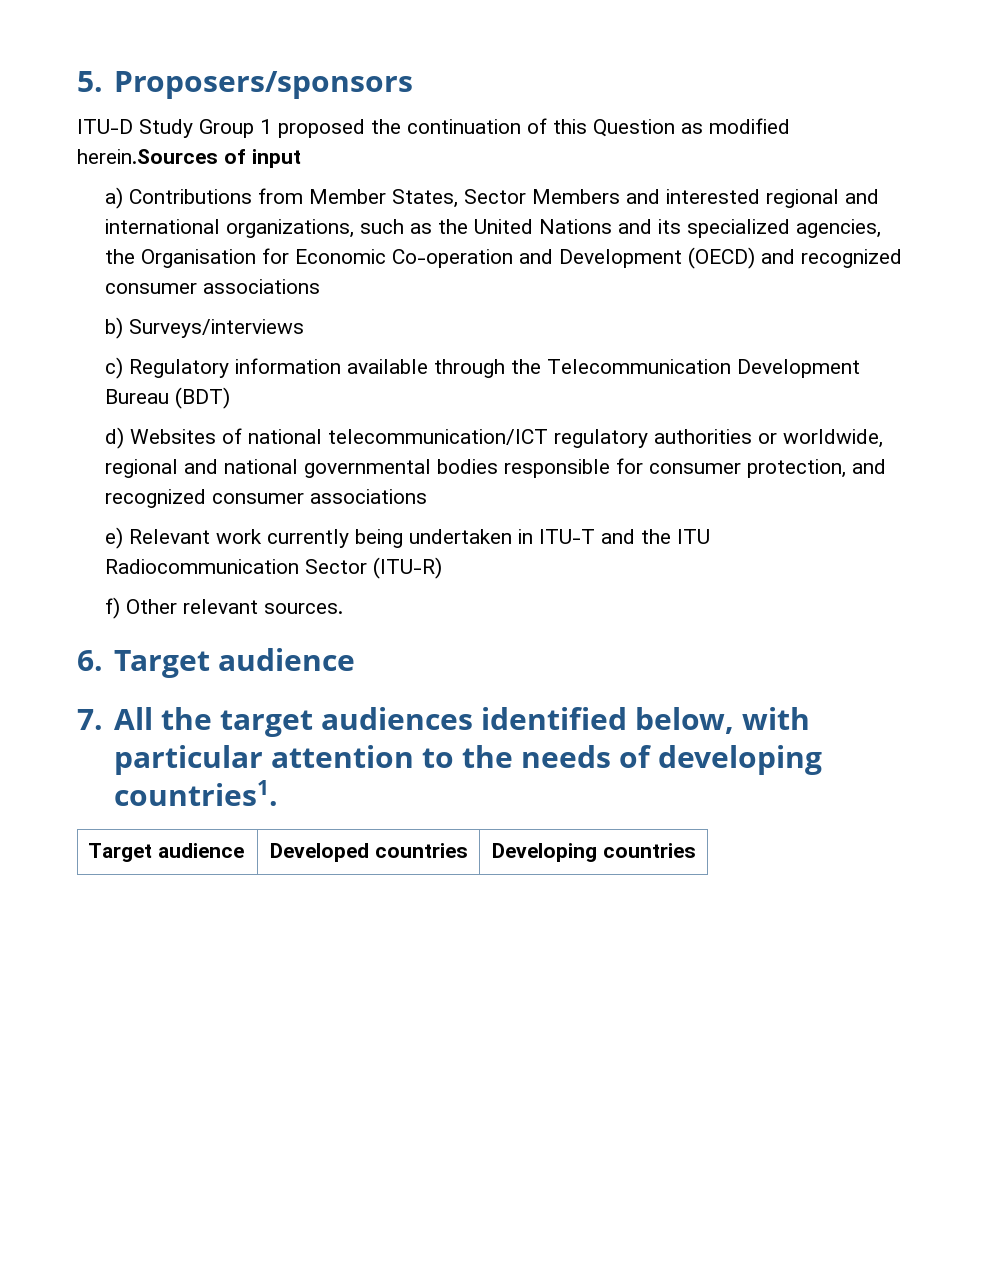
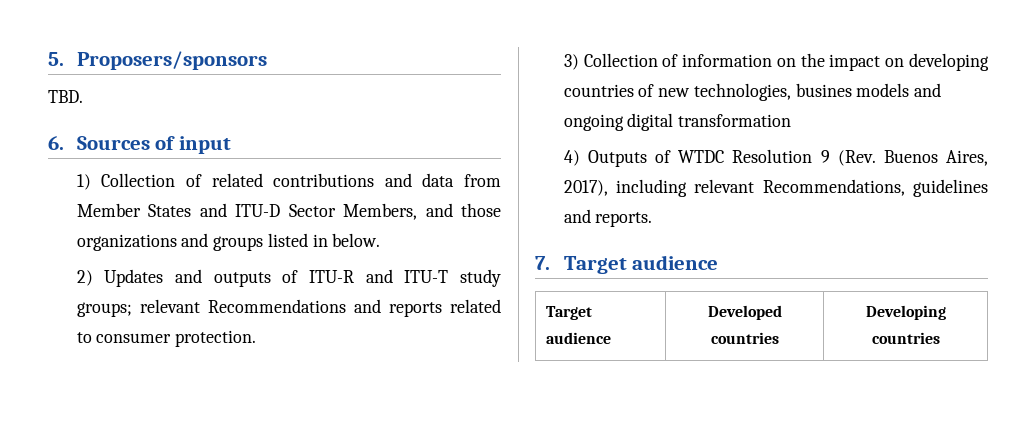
- ITU-D Study Group 1 proposed the continuation of this Question as modified herein.Sources of input
- a) Contributions from Member States, Sector Members and interested regional and international organizations, such as the United Nations and its specialized agencies, the Organisation for Economic Co-operation and Development (OECD) and recognized consumer associations
- b) Surveys/interviews
- c) Regulatory information available through the Telecommunication Development Bureau (BDT)
- d) Websites of national telecommunication/ICT regulatory authorities or worldwide, regional and national governmental bodies responsible for consumer protection, and recognized consumer associations
- e) Relevant work currently being undertaken in ITU-T and the ITU Radiocommunication Sector (ITU-R)
- f) Other relevant sources.
- 6. Target audience
- 7. All the target audiences identified below, with particular attention to the needs of developing countries1.
+ TBD.
+ 6. Sources of input
+ 1) Collection of related contributions and data from Member States and ITU-D Sector Members, and those organizations and groups listed in below.
+ 2) Updates and outputs of ITU-R and ITU-T study groups; relevant Recommendations and reports related to consumer protection.
+ 3) Collection of information on the impact on developing countries of new technologies, busines models and ongoing digital transformation
+ 4) Outputs of WTDC Resolution 9 (Rev. Buenos Aires, 2017), including relevant Recommendations, guidelines and reports.
+ 7. Target audience

